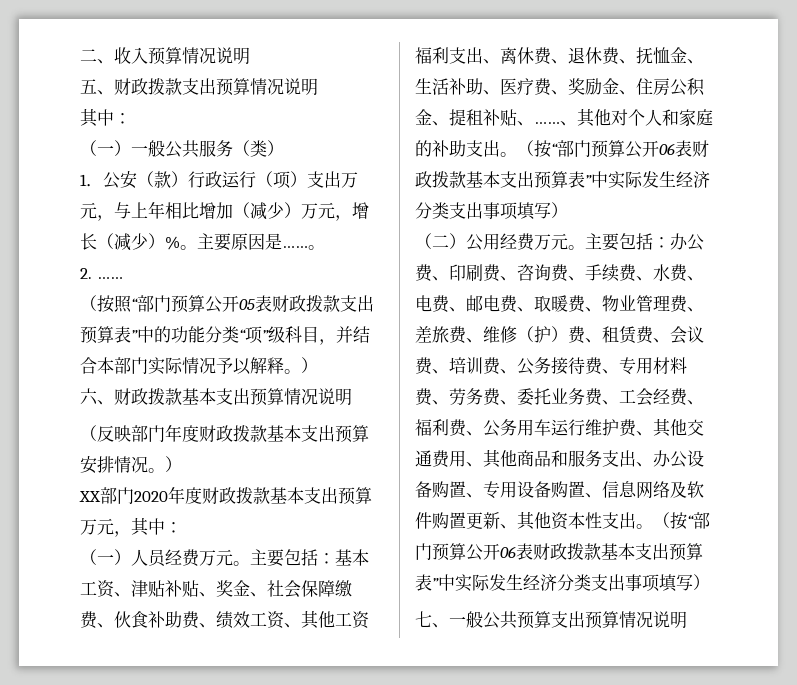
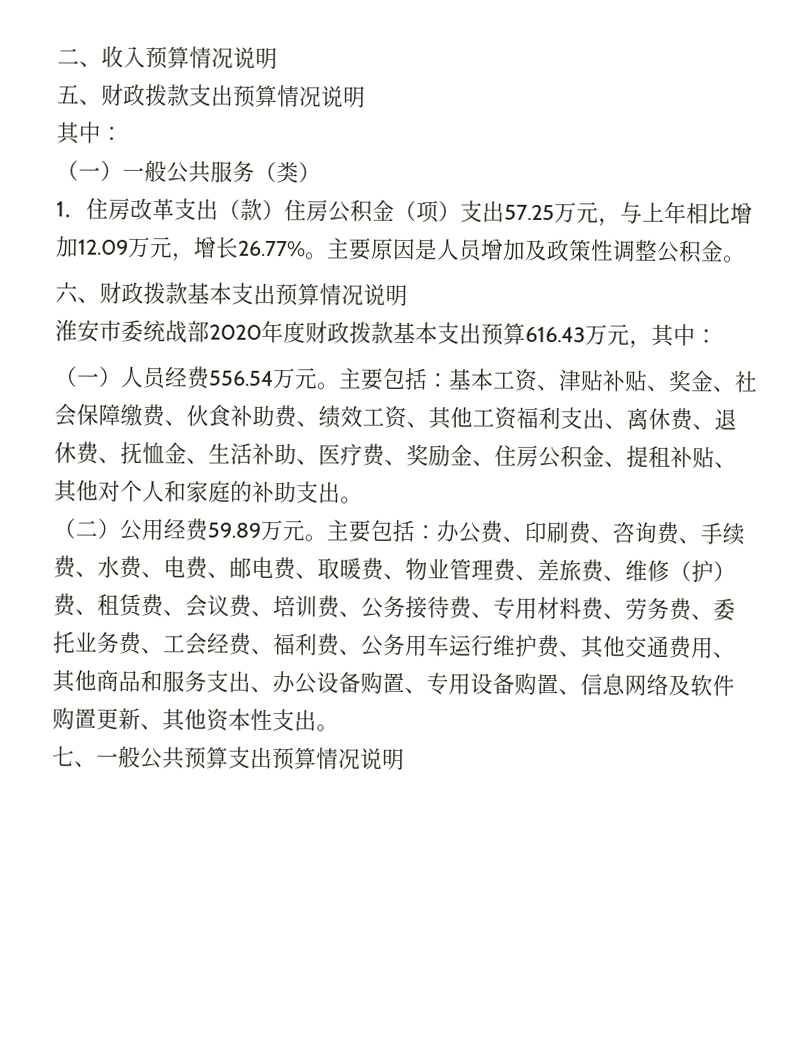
- 1．公安（款）行政运行（项）支出万元，与上年相比增加（减少）万元，增长（减少）%。主要原因是……。
- 2. ……
- （按照“部门预算公开05表财政拨款支出预算表”中的功能分类“项”级科目，并结合本部门实际情况予以解释。）
+ 1．住房改革支出（款）住房公积金（项）支出57.25万元，与上年相比增加12.09万元，增长26.77%。主要原因是人员增加及政策性调整公积金。
- （反映部门年度财政拨款基本支出预算安排情况。）
- XX部门2020年度财政拨款基本支出预算万元，其中：
+ 淮安市委统战部2020年度财政拨款基本支出预算616.43万元，其中：
- （一）人员经费万元。
+ （一）人员经费556.54万元。
- 主要包括：基本工资、津贴补贴、奖金、社会保障缴费、伙食补助费、绩效工资、其他工资福利支出、离休费、退休费、抚恤金、生活补助、医疗费、奖励金、住房公积金、提租补贴、……、其他对个人和家庭的补助支出。（按“部门预算公开06表财政拨款基本支出预算表”中实际发生经济分类支出事项填写）
+ 主要包括：基本工资、津贴补贴、奖金、社会保障缴费、伙食补助费、绩效工资、其他工资福利支出、离休费、退休费、抚恤金、生活补助、医疗费、奖励金、住房公积金、提租补贴、其他对个人和家庭的补助支出。
- （二）公用经费万元。
+ （二）公用经费59.89万元。
- 办公费、印刷费、咨询费、手续费、水费、电费、邮电费、取暖费、物业管理费、差旅费、维修（护）费、租赁费、会议费、培训费、公务接待费、专用材料费、劳务费、委托业务费、工会经费、福利费、公务用车运行维护费、其他交通费用、其他商品和服务支出、办公设备购置、专用设备购置、信息网络及软件购置更新、其他资本性支出。（按“部门预算公开06表财政拨款基本支出预算表”中实际发生经济分类支出事项填写）
+ 办公费、印刷费、咨询费、手续费、水费、电费、邮电费、取暖费、物业管理费、差旅费、维修（护）费、租赁费、会议费、培训费、公务接待费、专用材料费、劳务费、委托业务费、工会经费、福利费、公务用车运行维护费、其他交通费用、其他商品和服务支出、办公设备购置、专用设备购置、信息网络及软件购置更新、其他资本性支出。

